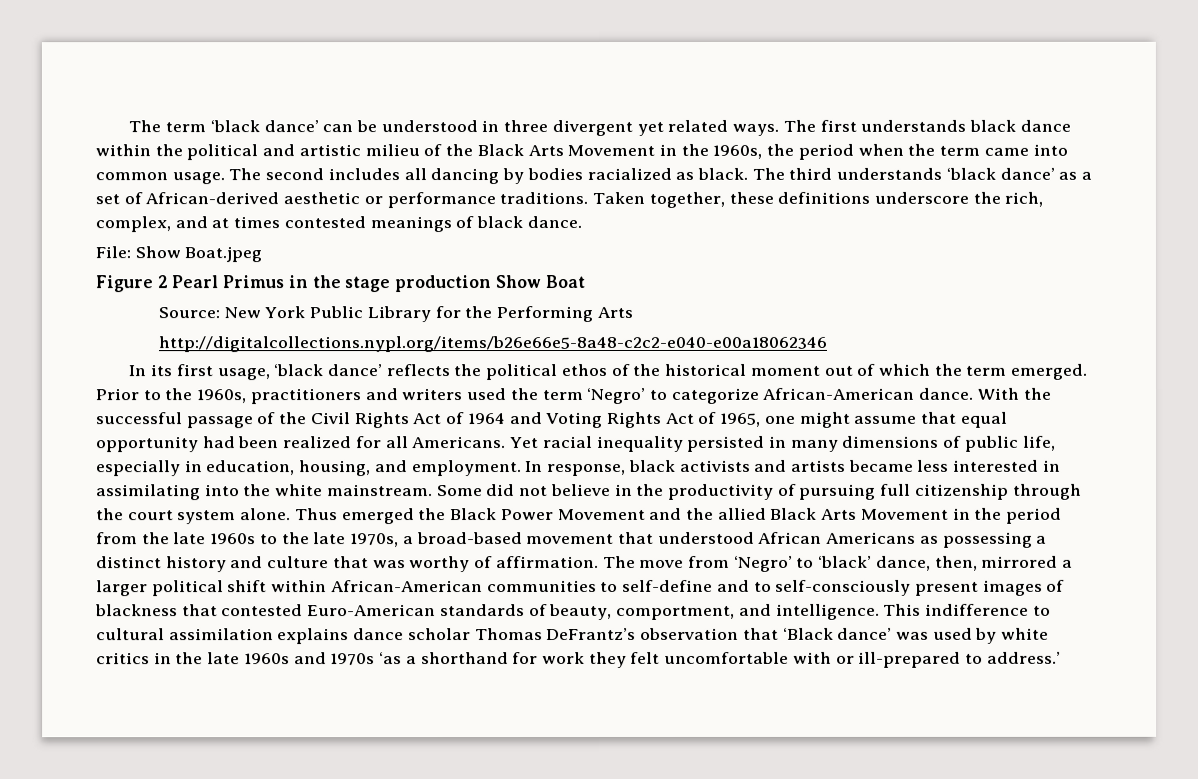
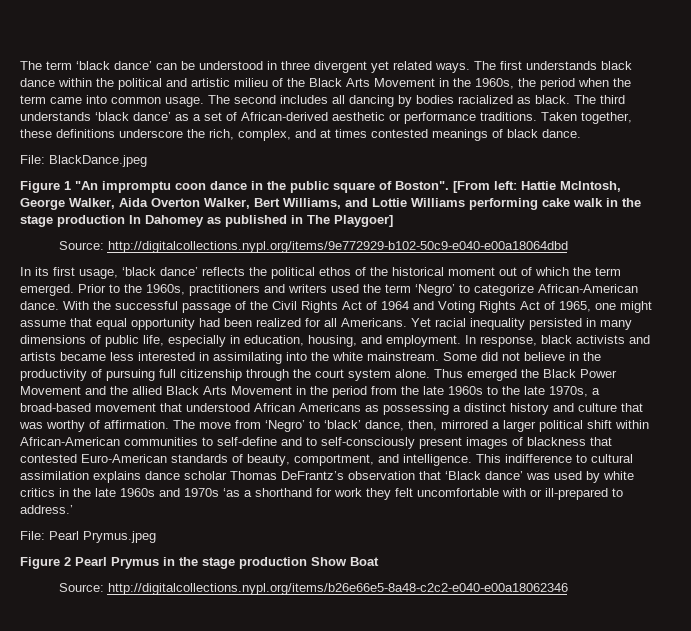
- File: Show Boat.jpeg
- Figure 2 Pearl Primus in the stage production Show Boat
- Source: New York Public Library for the Performing Arts
- http://digitalcollections.nypl.org/items/b26e66e5-8a48-c2c2-e040-e00a18062346
+ File: BlackDance.jpeg
+ Figure 1 "An impromptu coon dance in the public square of Boston". [From left: Hattie McIntosh, George Walker, Aida Overton Walker, Bert Williams, and Lottie Williams performing cake walk in the stage production In Dahomey as published in The Playgoer]
+ Source: http://digitalcollections.nypl.org/items/9e772929-b102-50c9-e040-e00a18064dbd
+ File: Pearl Prymus.jpeg
+ Figure 2 Pearl Prymus in the stage production Show Boat
+ Source: http://digitalcollections.nypl.org/items/b26e66e5-8a48-c2c2-e040-e00a18062346

